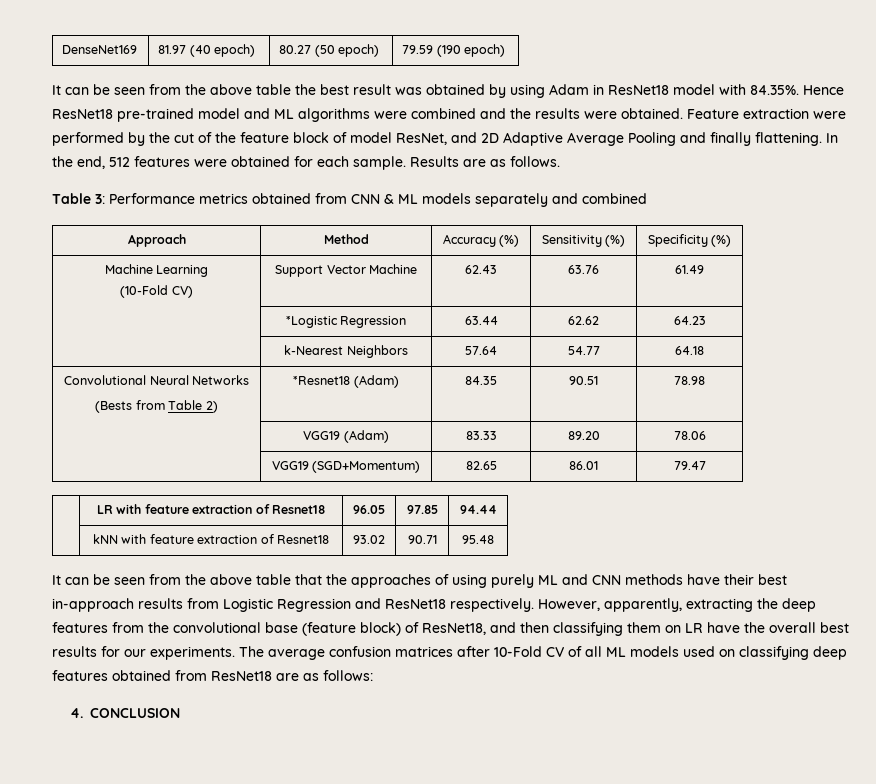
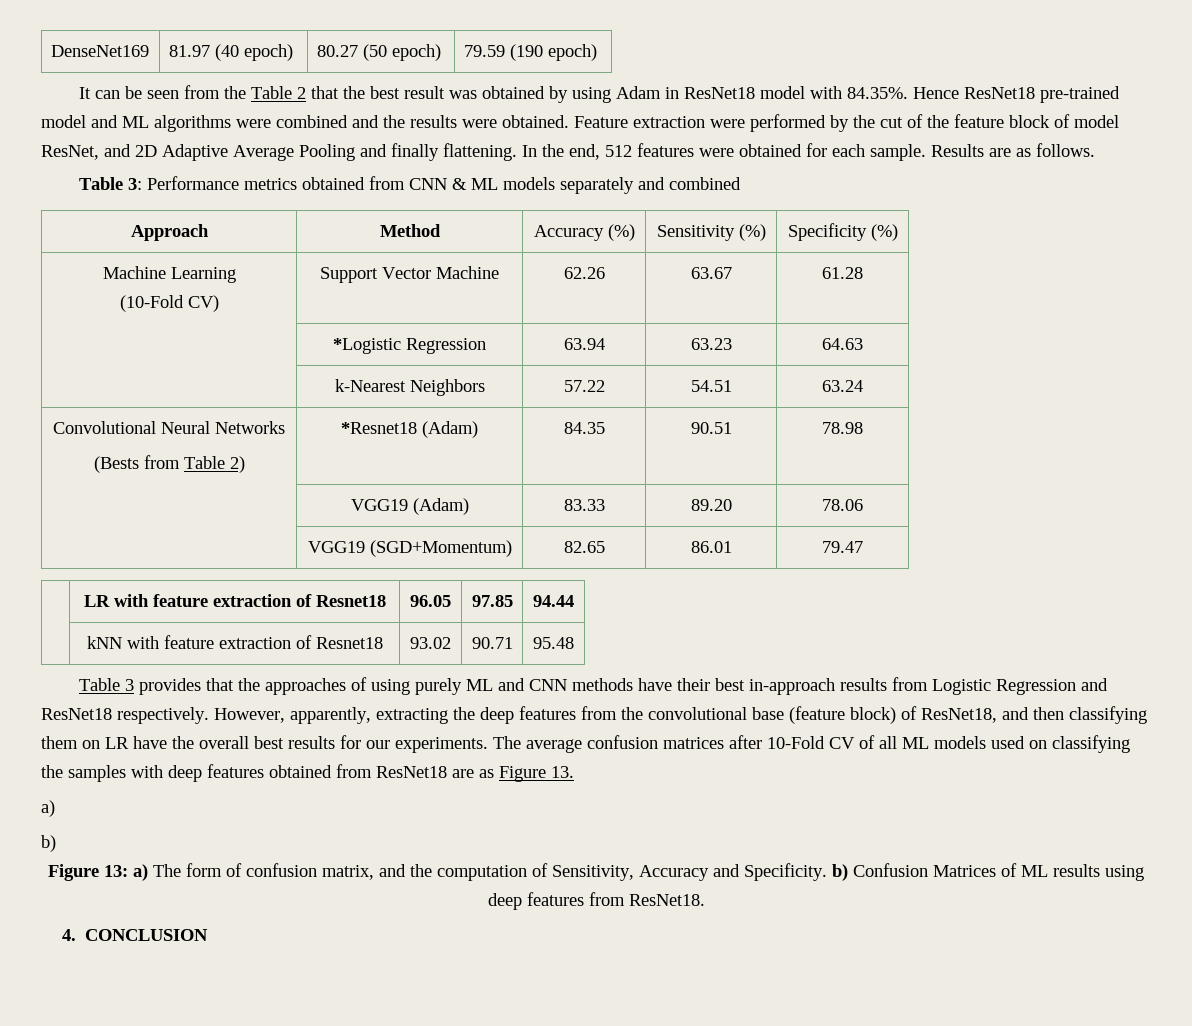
- It can be seen from the above table the best result was obtained by using Adam in ResNet18 model with 84.35%. Hence ResNet18 pre-trained model and ML algorithms were combined and the results were obtained.
+ It can be seen from the Table 2 that the best result was obtained by using Adam in ResNet18 model with 84.35%. Hence ResNet18 pre-trained model and ML algorithms were combined and the results were obtained.
  Machine Learning
- (10-Fold CV) | Support Vector Machine | 62.43 | 63.76 | 61.49
+ (10-Fold CV) | Support Vector Machine | 62.26 | 63.67 | 61.28
- | *Logistic Regression | 63.44 | 62.62 | 64.23
+ | *Logistic Regression | 63.94 | 63.23 | 64.63
- | k-Nearest Neighbors | 57.64 | 54.77 | 64.18
+ | k-Nearest Neighbors | 57.22 | 54.51 | 63.24
- It can be seen from the above table that the approaches of using purely ML and CNN methods have their best in-approach results from Logistic Regression and ResNet18 respectively.
+ Table 3 provides that the approaches of using purely ML and CNN methods have their best in-approach results from Logistic Regression and ResNet18 respectively.
- The average confusion matrices after 10-Fold CV of all ML models used on classifying deep features obtained from ResNet18 are as follows:
+ The average confusion matrices after 10-Fold CV of all ML models used on classifying the samples with deep features obtained from ResNet18 are as Figure 13.
+ a)
+ b)
+ Figure 13: a) The form of confusion matrix, and the computation of Sensitivity, Accuracy and Specificity. b) Confusion Matrices of ML results using deep features from ResNet18.

